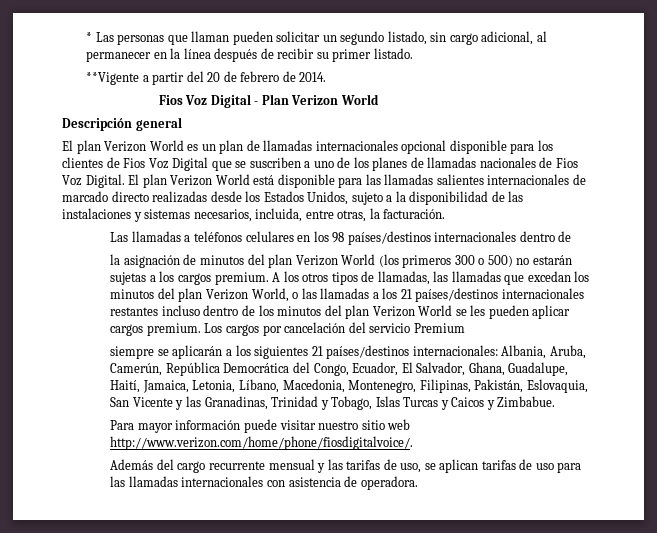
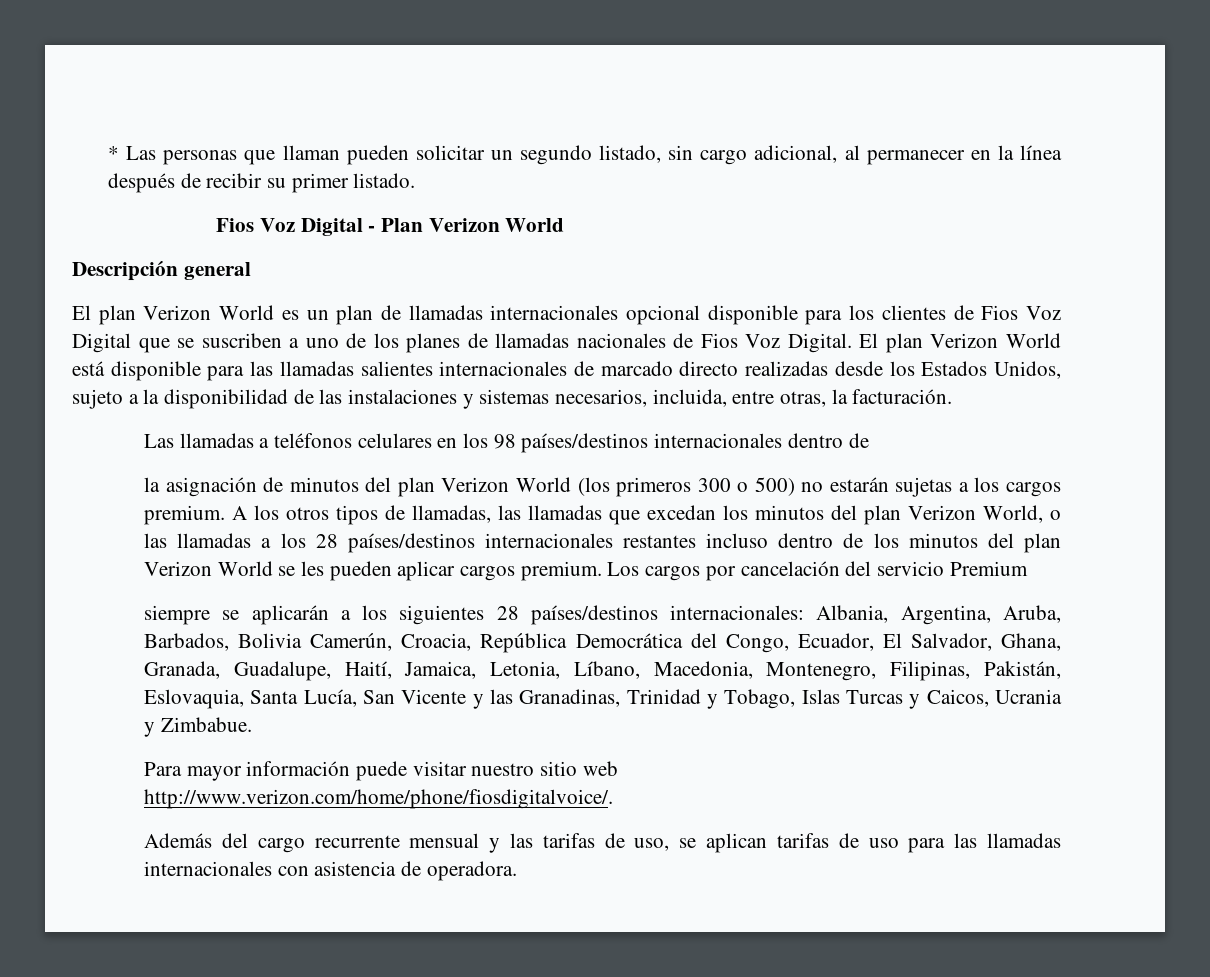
- **Vigente a partir del 20 de febrero de 2014.
- A los otros tipos de llamadas, las llamadas que excedan los minutos del plan Verizon World, o las llamadas a los 21 países/destinos internacionales restantes incluso dentro de los minutos del plan Verizon World se les pueden aplicar cargos premium.
+ A los otros tipos de llamadas, las llamadas que excedan los minutos del plan Verizon World, o las llamadas a los 28 países/destinos internacionales restantes incluso dentro de los minutos del plan Verizon World se les pueden aplicar cargos premium.
- siempre se aplicarán a los siguientes 21 países/destinos internacionales: Albania, Aruba, Camerún, República Democrática del Congo, Ecuador, El Salvador, Ghana, Guadalupe, Haití, Jamaica, Letonia, Líbano, Macedonia, Montenegro, Filipinas, Pakistán, Eslovaquia, San Vicente y las Granadinas, Trinidad y Tobago, Islas Turcas y Caicos y Zimbabue.
+ siempre se aplicarán a los siguientes 28 países/destinos internacionales: Albania, Argentina, Aruba, Barbados, Bolivia Camerún, Croacia, República Democrática del Congo, Ecuador, El Salvador, Ghana, Granada, Guadalupe, Haití, Jamaica, Letonia, Líbano, Macedonia, Montenegro, Filipinas, Pakistán, Eslovaquia, Santa Lucía, San Vicente y las Granadinas, Trinidad y Tobago, Islas Turcas y Caicos, Ucrania y Zimbabue.

